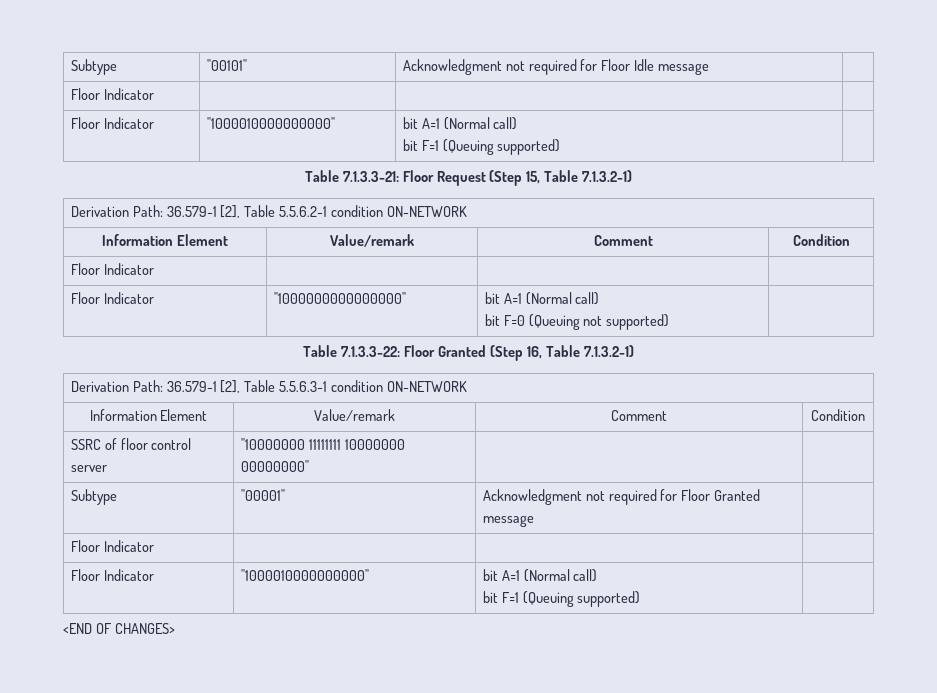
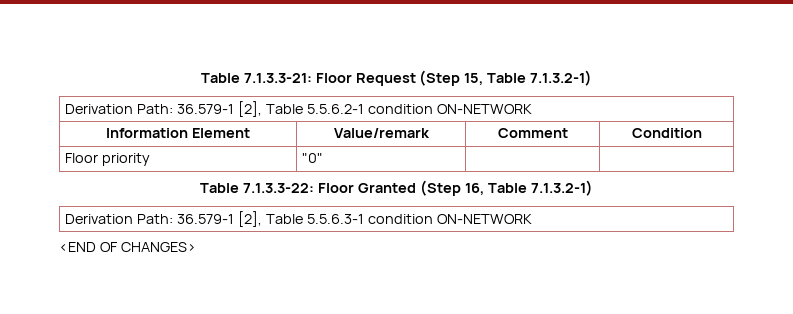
- Subtype | "00101" | Acknowledgment not required for Floor Idle message |
- Floor Indicator | | |
- Floor Indicator | "1000010000000000" | bit A=1 (Normal call)
- bit F=1 (Queuing supported) |
  Derivation Path: 36.579-1 [2], Table 5.5.6.2-1 condition ON-NETWORK
  Information Element | Value/remark | Comment | Condition
- Floor Indicator | | |
- Floor Indicator | "1000000000000000" | bit A=1 (Normal call)
- bit F=0 (Queuing not supported) |
+ Floor priority | "0" | |
  Derivation Path: 36.579-1 [2], Table 5.5.6.3-1 condition ON-NETWORK
- Information Element | Value/remark | Comment | Condition
- SSRC of floor control server | "10000000 11111111 10000000 00000000" | |
- Subtype | "00001" | Acknowledgment not required for Floor Granted message |
- Floor Indicator | | |
- Floor Indicator | "1000010000000000" | bit A=1 (Normal call)
- bit F=1 (Queuing supported) |

